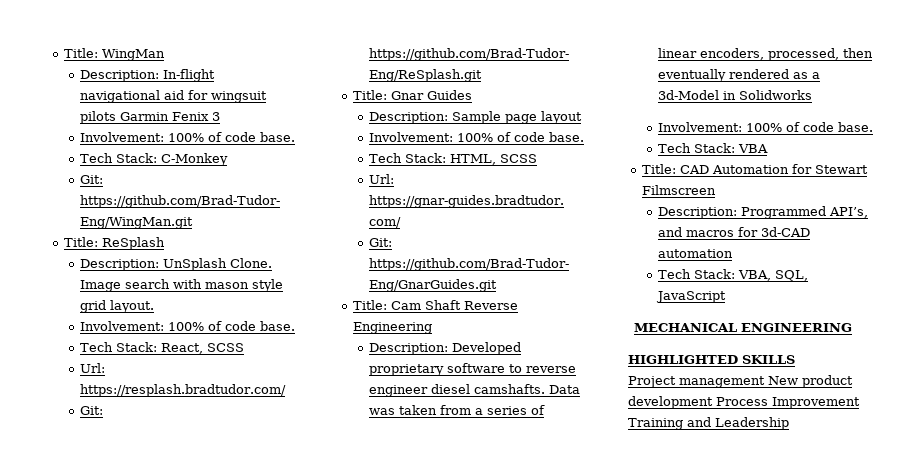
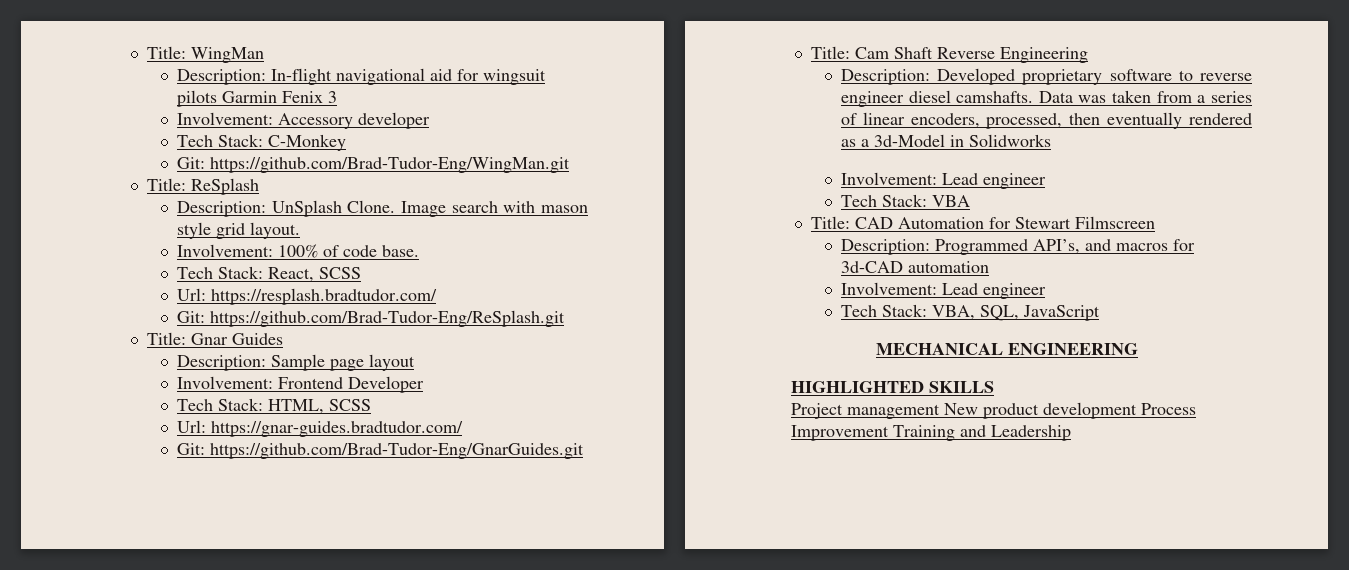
  Description: In-flight navigational aid for wingsuit pilots Garmin Fenix 3
- Involvement: 100% of code base.
+ Involvement: Accessory developer
  Description: Sample page layout
- Involvement: 100% of code base.
+ Involvement: Frontend Developer
  Data was taken from a series of linear encoders, processed, then eventually rendered as a 3d-Model in Solidworks
- Involvement: 100% of code base.
+ Involvement: Lead engineer
  Description: Programmed API’s, and macros for 3d-CAD automation
+ Involvement: Lead engineer

